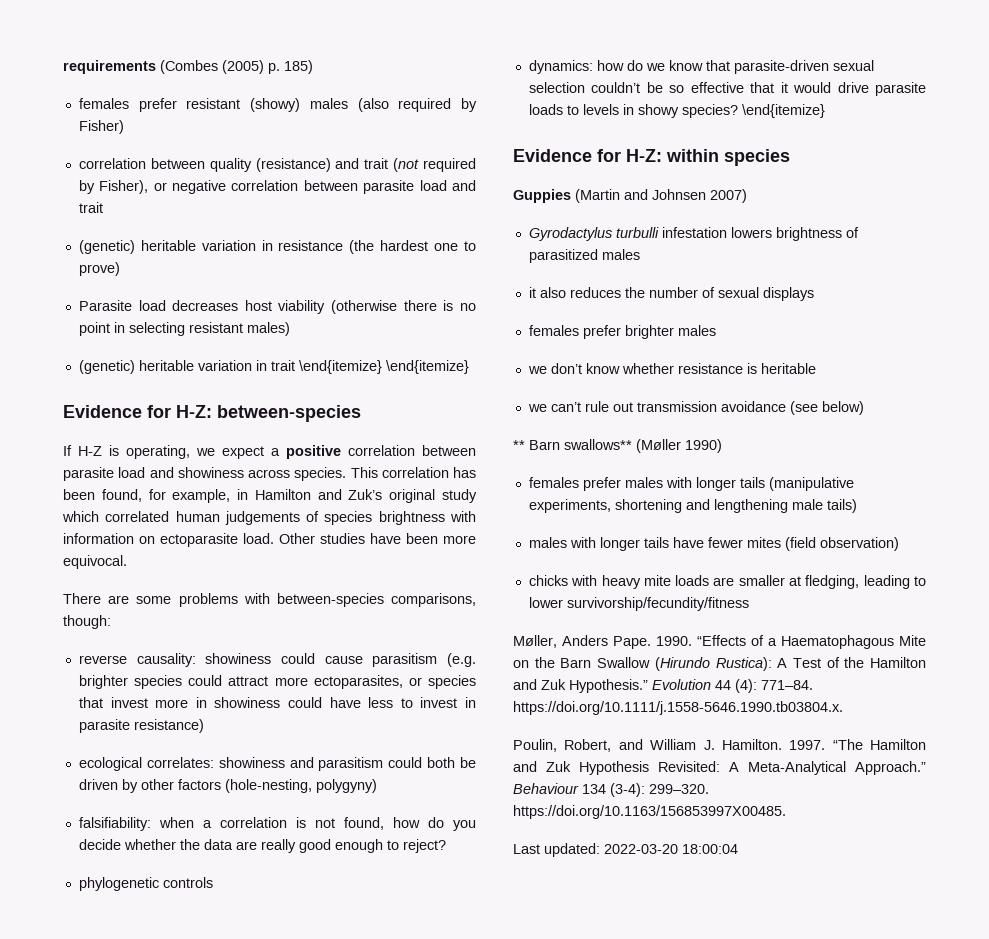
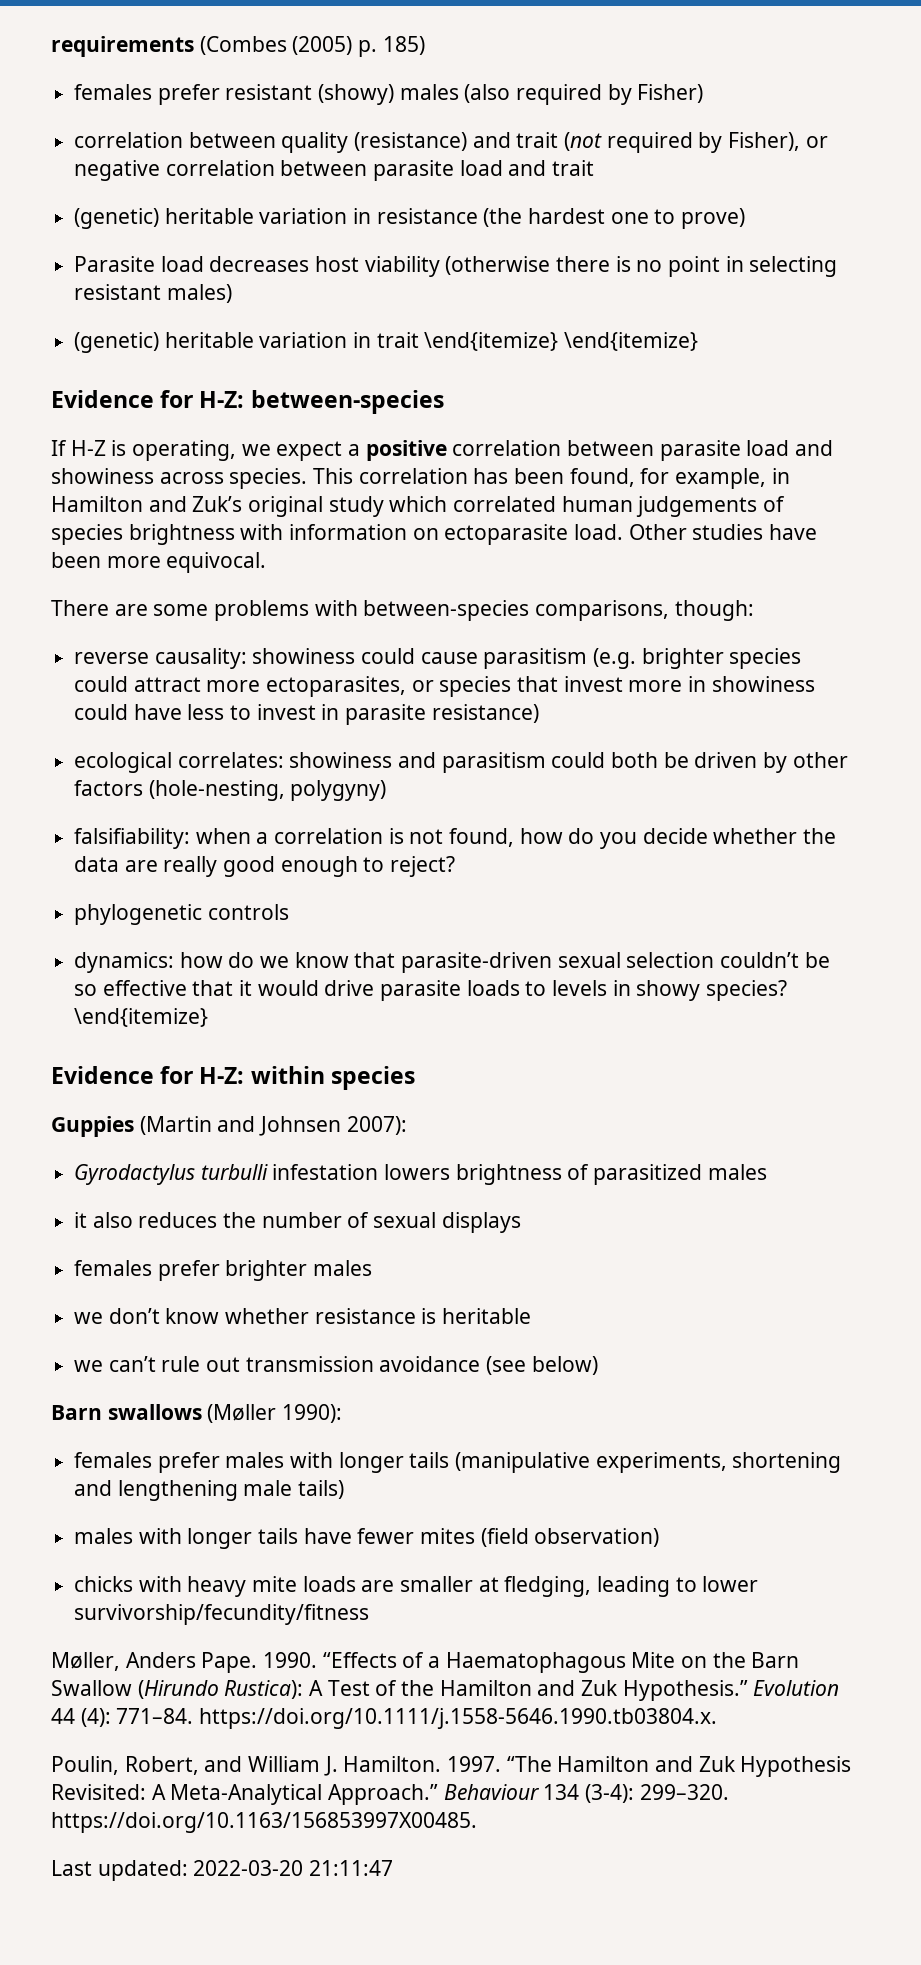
- Guppies (Martin and Johnsen 2007)
+ Guppies (Martin and Johnsen 2007):
- ** Barn swallows** (Møller 1990)
+ Barn swallows (Møller 1990):
- Last updated: 2022-03-20 18:00:04
+ Last updated: 2022-03-20 21:11:47

